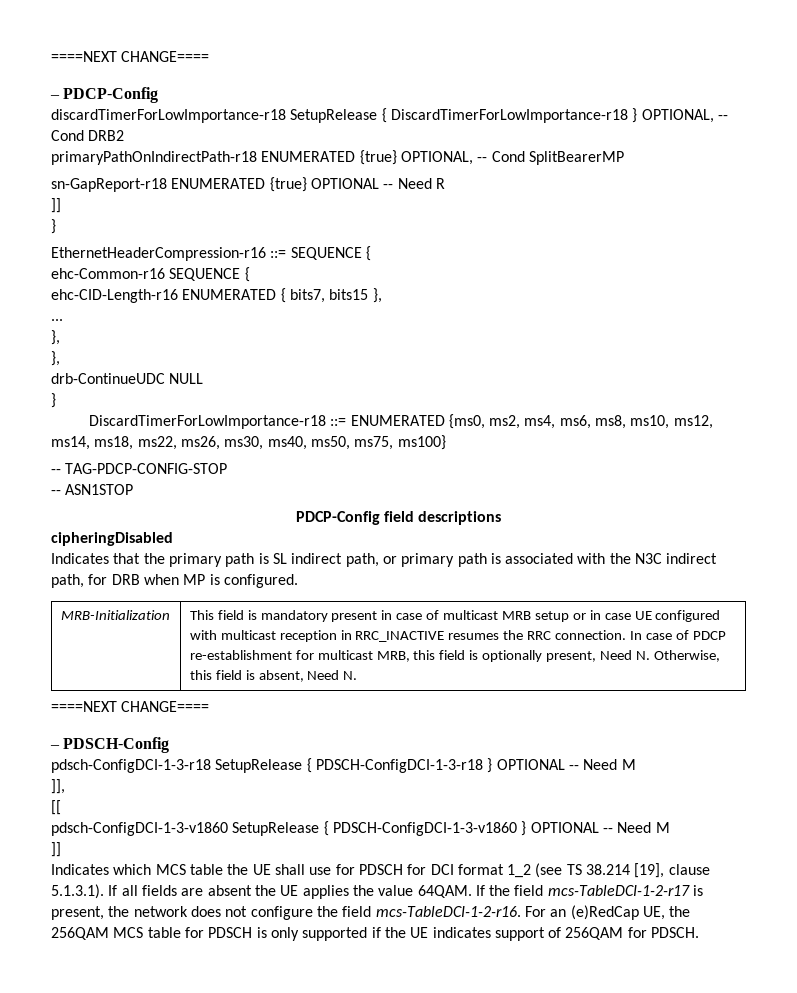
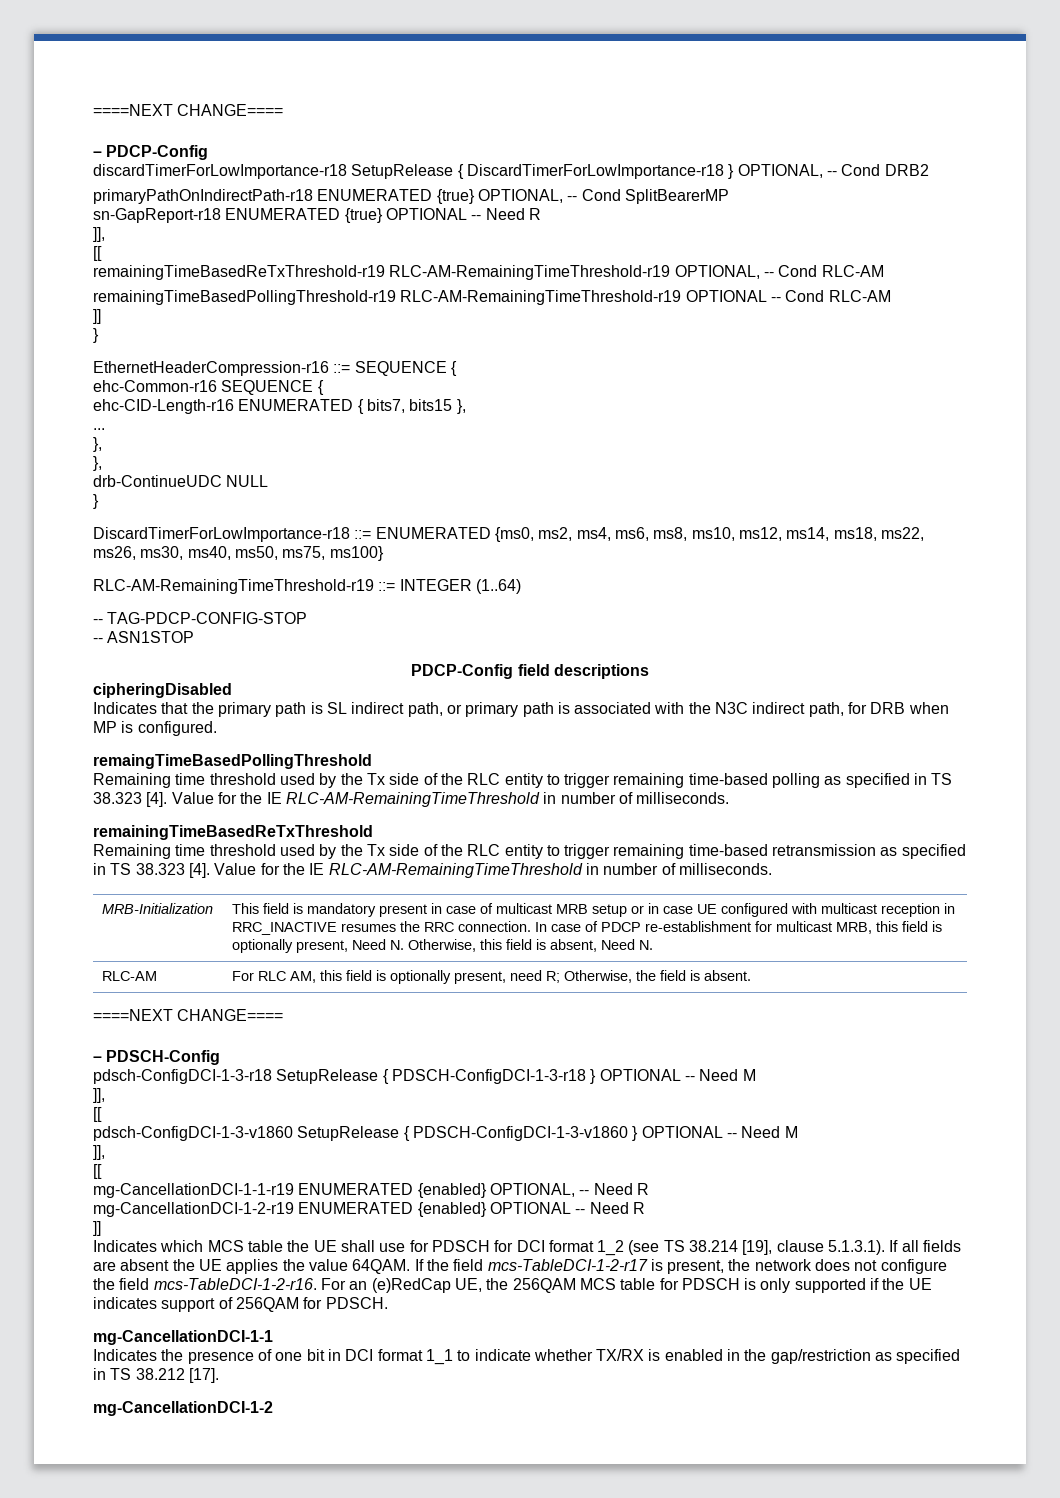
  sn-GapReport-r18 ENUMERATED {true} OPTIONAL -- Need R
+ ]],
+ [[
+ remainingTimeBasedReTxThreshold-r19 RLC-AM-RemainingTimeThreshold-r19 OPTIONAL, -- Cond RLC-AM
+ remainingTimeBasedPollingThreshold-r19 RLC-AM-RemainingTimeThreshold-r19 OPTIONAL -- Cond RLC-AM
+ RLC-AM-RemainingTimeThreshold-r19 ::= INTEGER (1..64)
+ remaingTimeBasedPollingThreshold
+ Remaining time threshold used by the Tx side of the RLC entity to trigger remaining time-based polling as specified in TS 38.323 [4]. Value for the IE RLC-AM-RemainingTimeThreshold in number of milliseconds.
+ remainingTimeBasedReTxThreshold
+ Remaining time threshold used by the Tx side of the RLC entity to trigger remaining time-based retransmission as specified in TS 38.323 [4]. Value for the IE RLC-AM-RemainingTimeThreshold in number of milliseconds.
+ RLC-AM | For RLC AM, this field is optionally present, need R; Otherwise, the field is absent.
  pdsch-ConfigDCI-1-3-v1860 SetupRelease { PDSCH-ConfigDCI-1-3-v1860 } OPTIONAL -- Need M
+ ]],
+ [[
+ mg-CancellationDCI-1-1-r19 ENUMERATED {enabled} OPTIONAL, -- Need R
+ mg-CancellationDCI-1-2-r19 ENUMERATED {enabled} OPTIONAL -- Need R
+ mg-CancellationDCI-1-1
+ Indicates the presence of one bit in DCI format 1_1 to indicate whether TX/RX is enabled in the gap/restriction as specified in TS 38.212 [17].
+ mg-CancellationDCI-1-2

